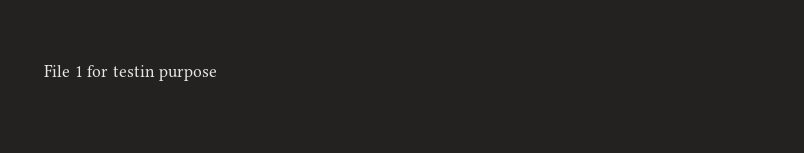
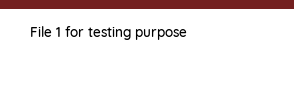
- File 1 for testin purpose
+ File 1 for testing purpose

